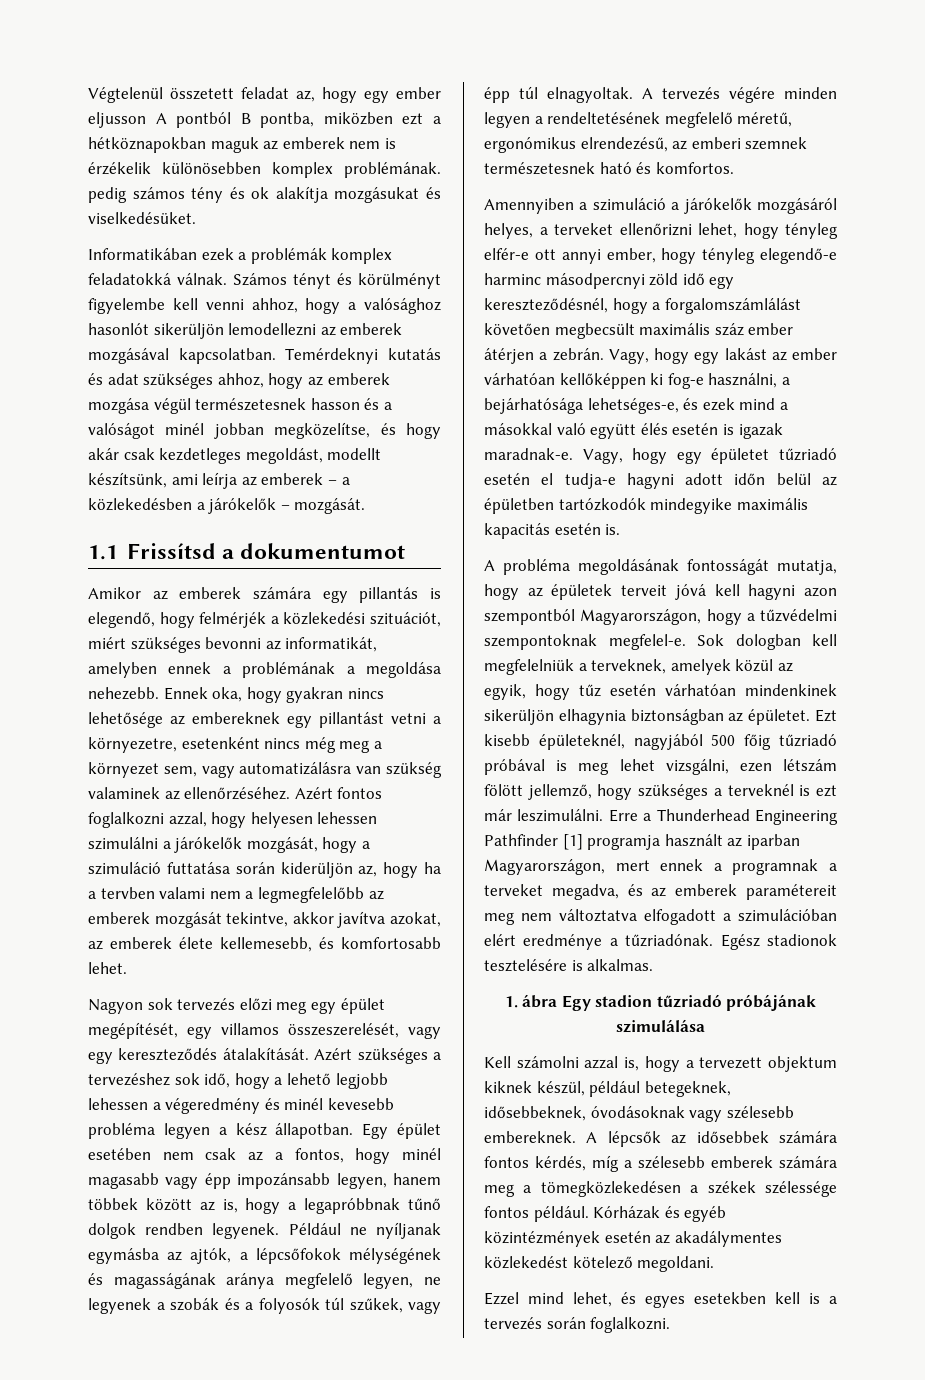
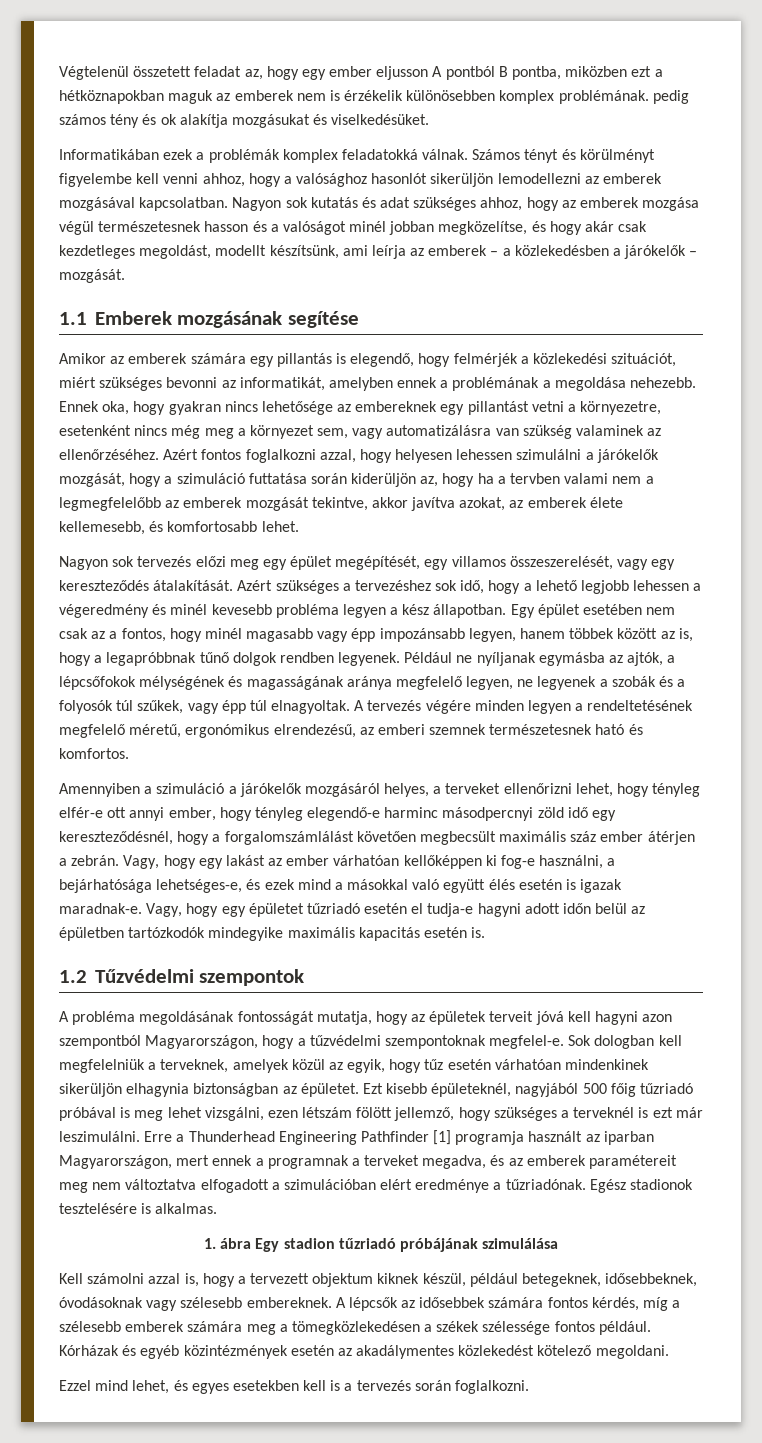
- Temérdeknyi kutatás és adat szükséges ahhoz, hogy az emberek mozgása végül természetesnek hasson és a valóságot minél jobban megközelítse, és hogy akár csak kezdetleges megoldást, modellt készítsünk, ami leírja az emberek – a közlekedésben a járókelők – mozgását.
+ Nagyon sok kutatás és adat szükséges ahhoz, hogy az emberek mozgása végül természetesnek hasson és a valóságot minél jobban megközelítse, és hogy akár csak kezdetleges megoldást, modellt készítsünk, ami leírja az emberek – a közlekedésben a járókelők – mozgását.
- 1.1 Frissítsd a dokumentumot
+ 1.1 Emberek mozgásának segítése
+ 1.2 Tűzvédelmi szempontok

